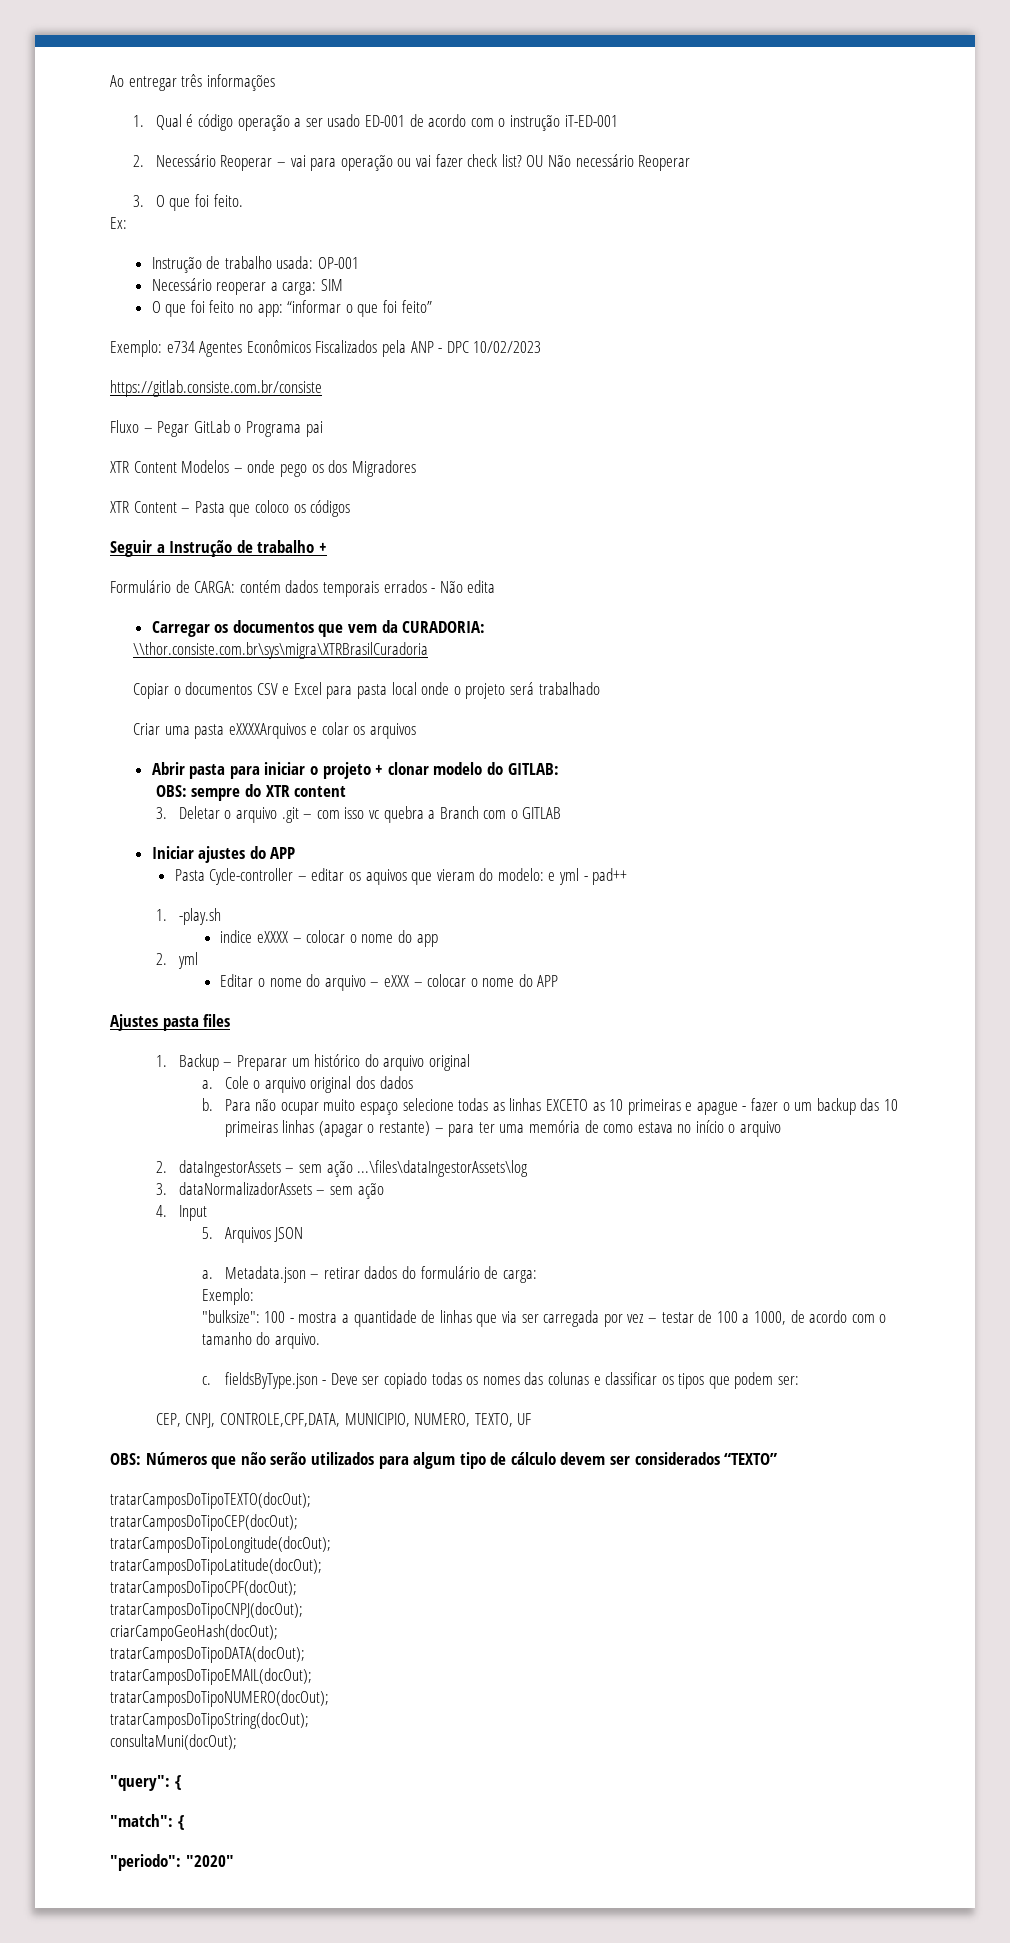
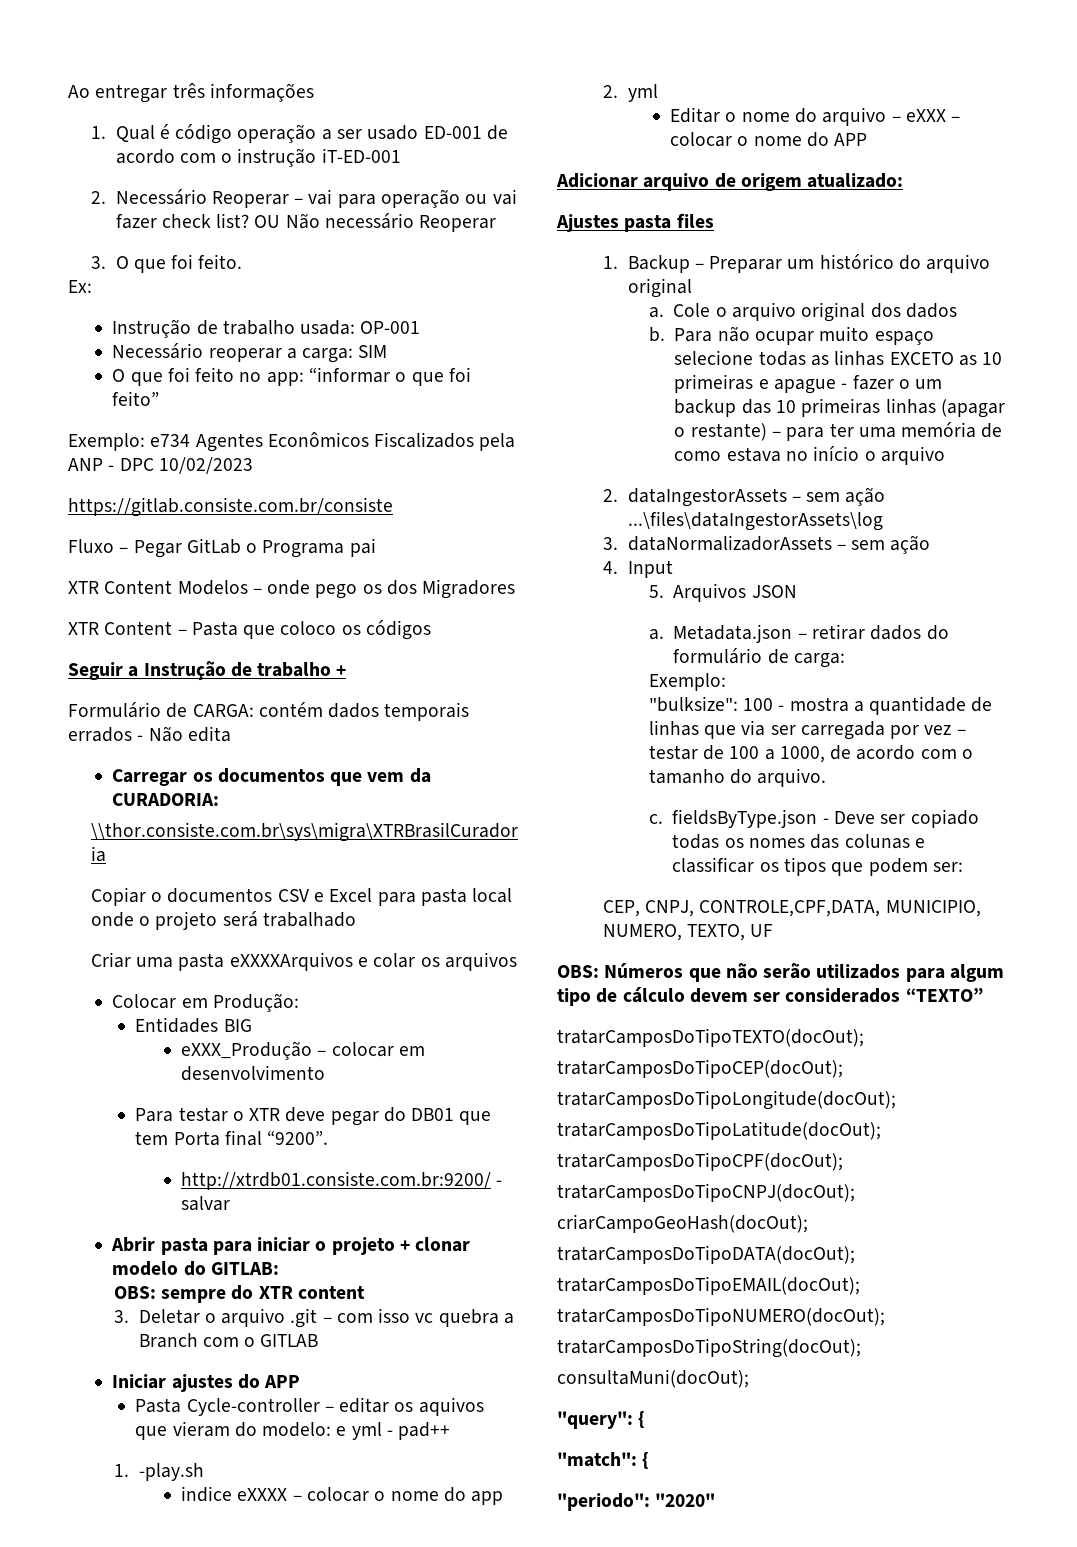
+ Colocar em Produção:
+ Entidades BIG
+ eXXX_Produção – colocar em desenvolvimento
+ Para testar o XTR deve pegar do DB01 que tem Porta final “9200”.
+ http://xtrdb01.consiste.com.br:9200/ - salvar
+ Adicionar arquivo de origem atualizado:

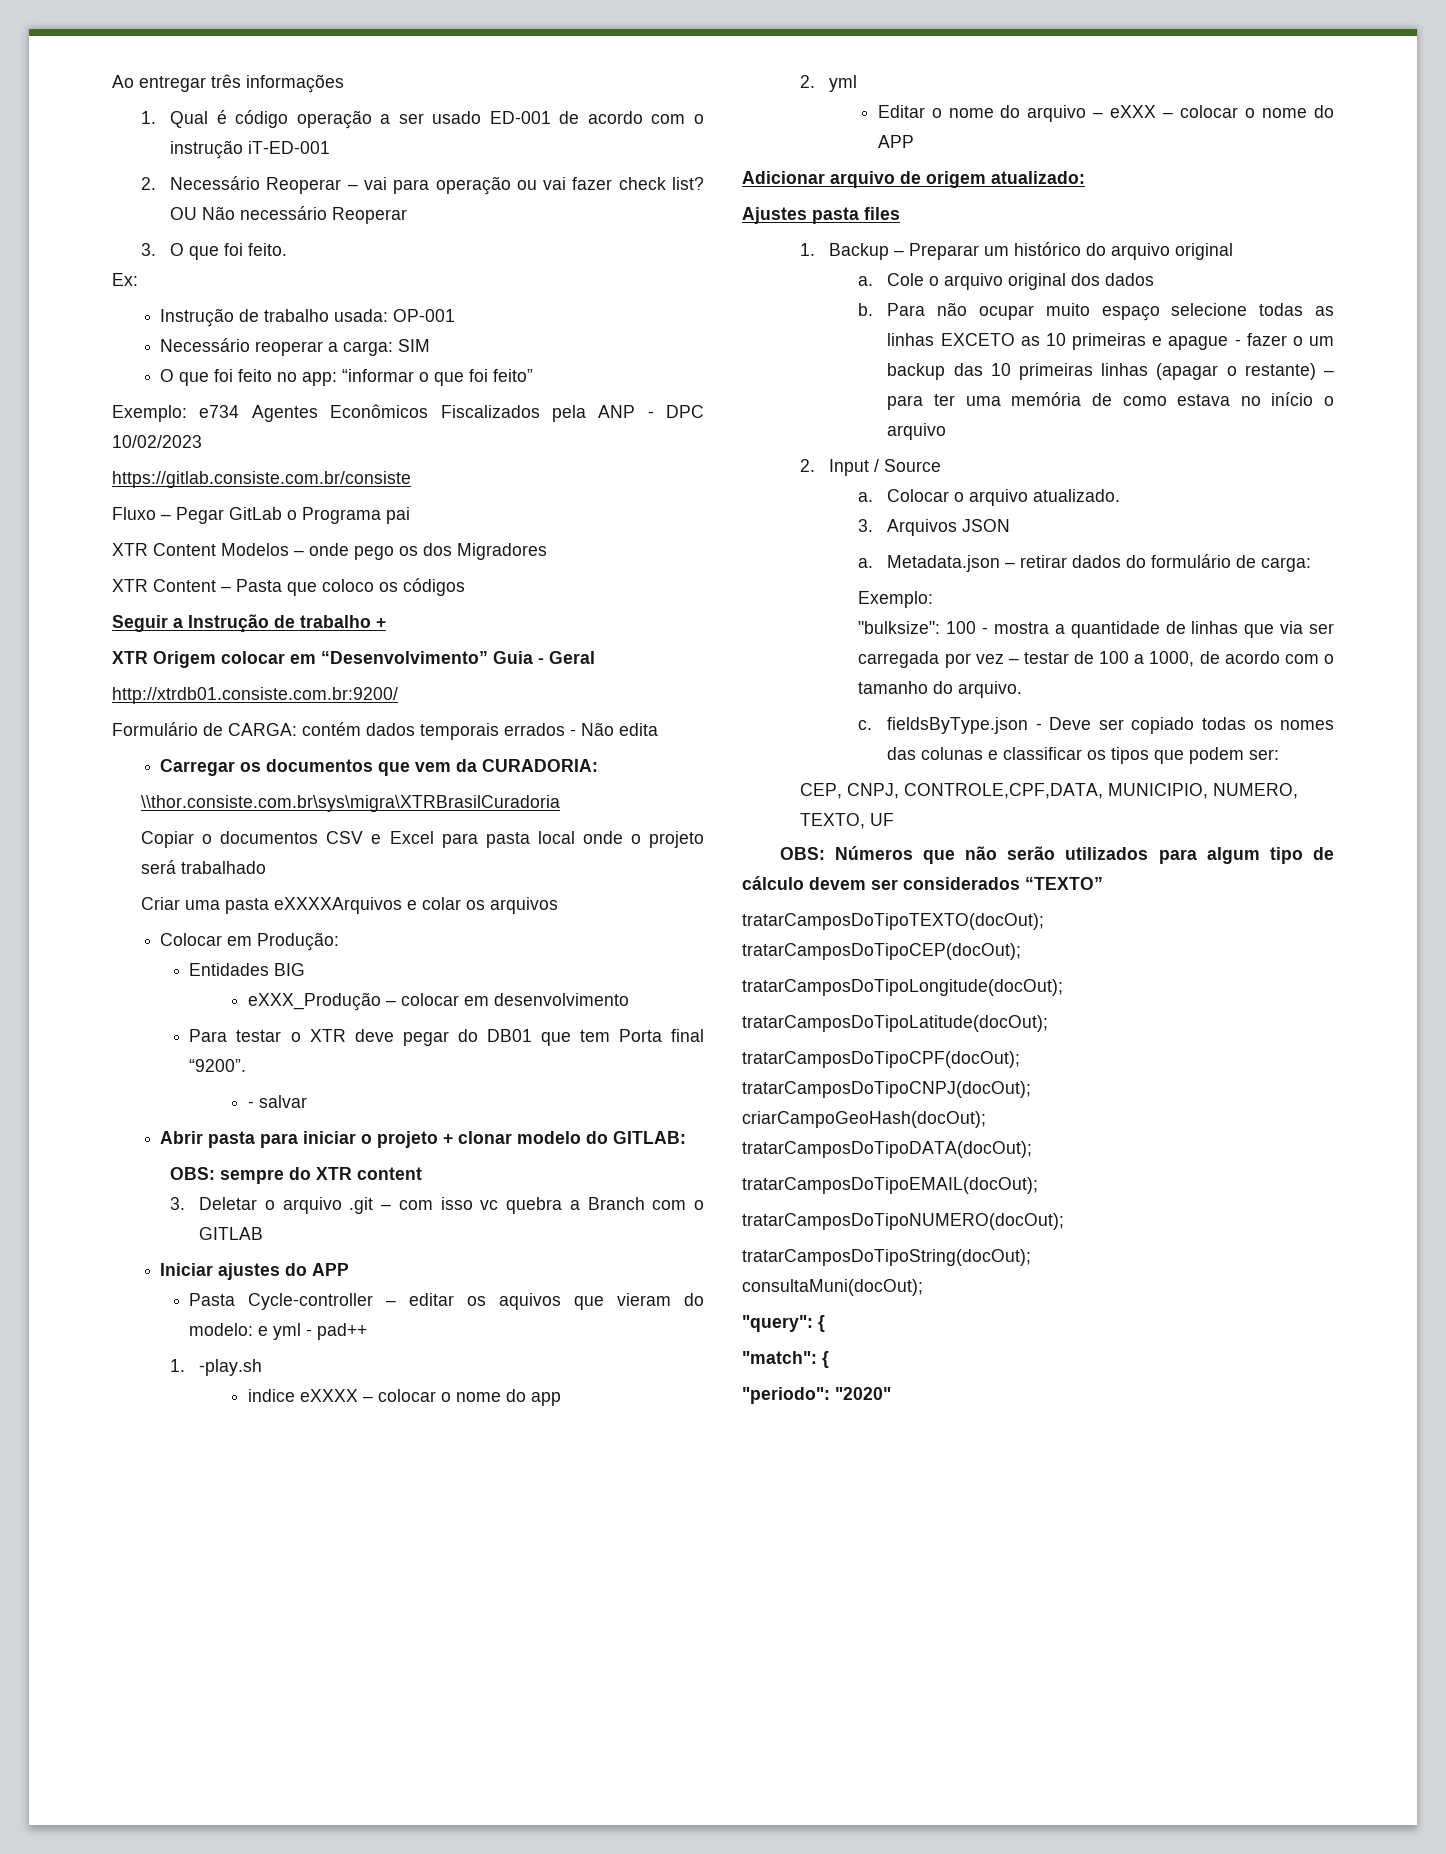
+ XTR Origem colocar em “Desenvolvimento” Guia - Geral
+ http://xtrdb01.consiste.com.br:9200/
- http://xtrdb01.consiste.com.br:9200/ - salvar
+ - salvar
- 2. dataIngestorAssets – sem ação ...\files\dataIngestorAssets\log
- 3. dataNormalizadorAssets – sem ação
- 4. Input
- 5. Arquivos JSON
+ 2. Input / Source
+ a. Colocar o arquivo atualizado.
+ 3. Arquivos JSON

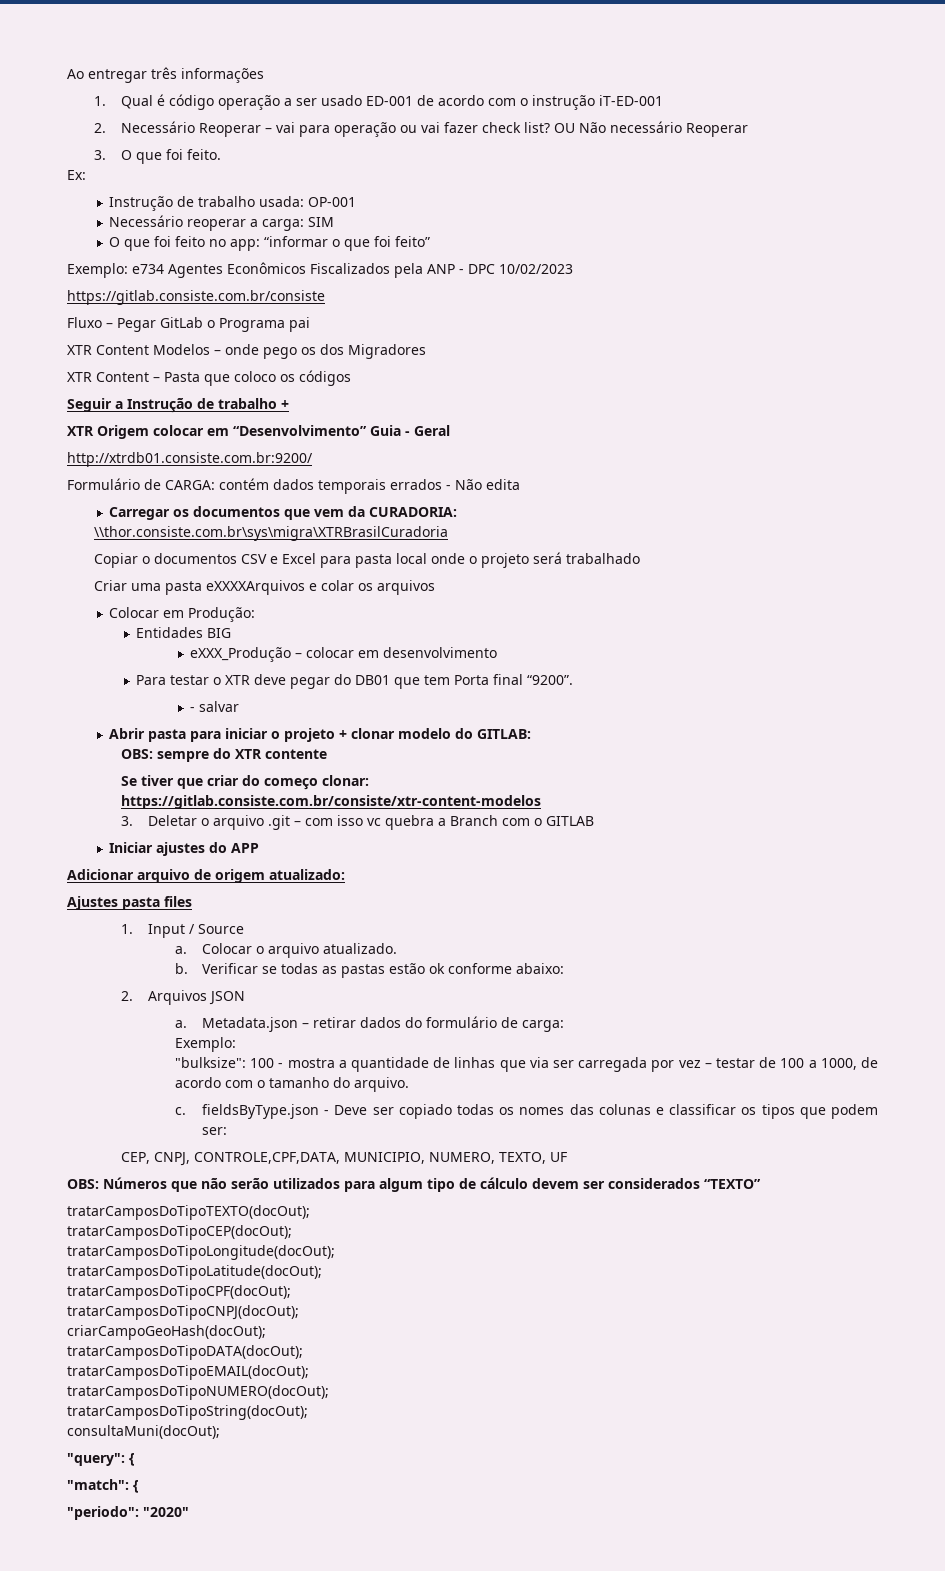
- OBS: sempre do XTR content
+ OBS: sempre do XTR contente
+ Se tiver que criar do começo clonar:
+ https://gitlab.consiste.com.br/consiste/xtr-content-modelos
- Pasta Cycle-controller – editar os aquivos que vieram do modelo: e yml - pad++
- 1. -play.sh
- indice eXXXX – colocar o nome do app
- 2. yml
- Editar o nome do arquivo – eXXX – colocar o nome do APP
- 1. Backup – Preparar um histórico do arquivo original
- a. Cole o arquivo original dos dados
- b. Para não ocupar muito espaço selecione todas as linhas EXCETO as 10 primeiras e apague - fazer o um backup das 10 primeiras linhas (apagar o restante) – para ter uma memória de como estava no início o arquivo
- 2. Input / Source
+ 1. Input / Source
- 3. Arquivos JSON
+ b. Verificar se todas as pastas estão ok conforme abaixo:
+ 2. Arquivos JSON

